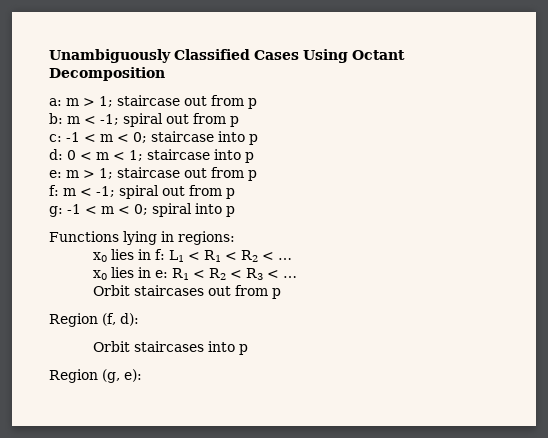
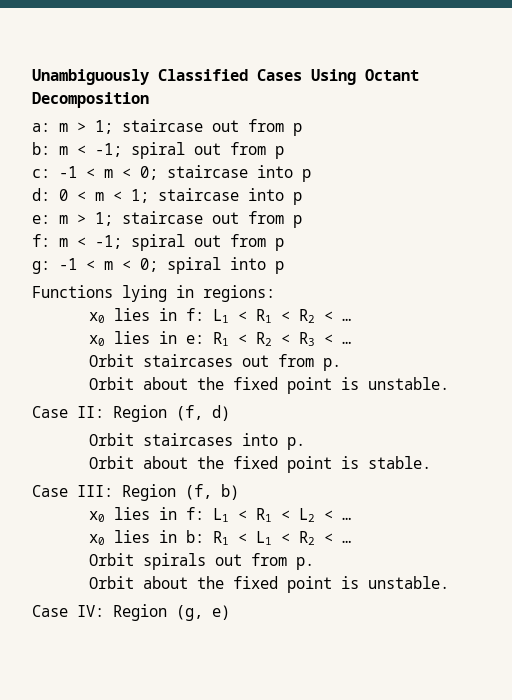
- Orbit staircases out from p
- Region (f, d):
+ Orbit staircases out from p.
+ Orbit about the fixed point is unstable.
+ Case II: Region (f, d)
- Orbit staircases into p
- Region (g, e):
+ Orbit staircases into p.
+ Orbit about the fixed point is stable.
+ Case III: Region (f, b)
+ x0 lies in f: L1 < R1 < L2 < …
+ x0 lies in b: R1 < L1 < R2 < …
+ Orbit spirals out from p.
+ Orbit about the fixed point is unstable.
+ Case IV: Region (g, e)

